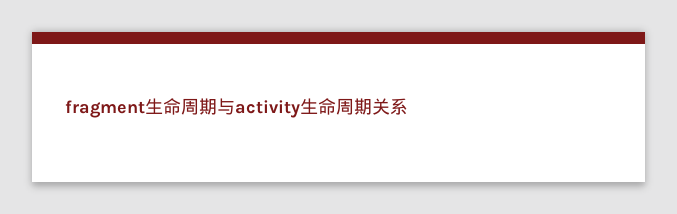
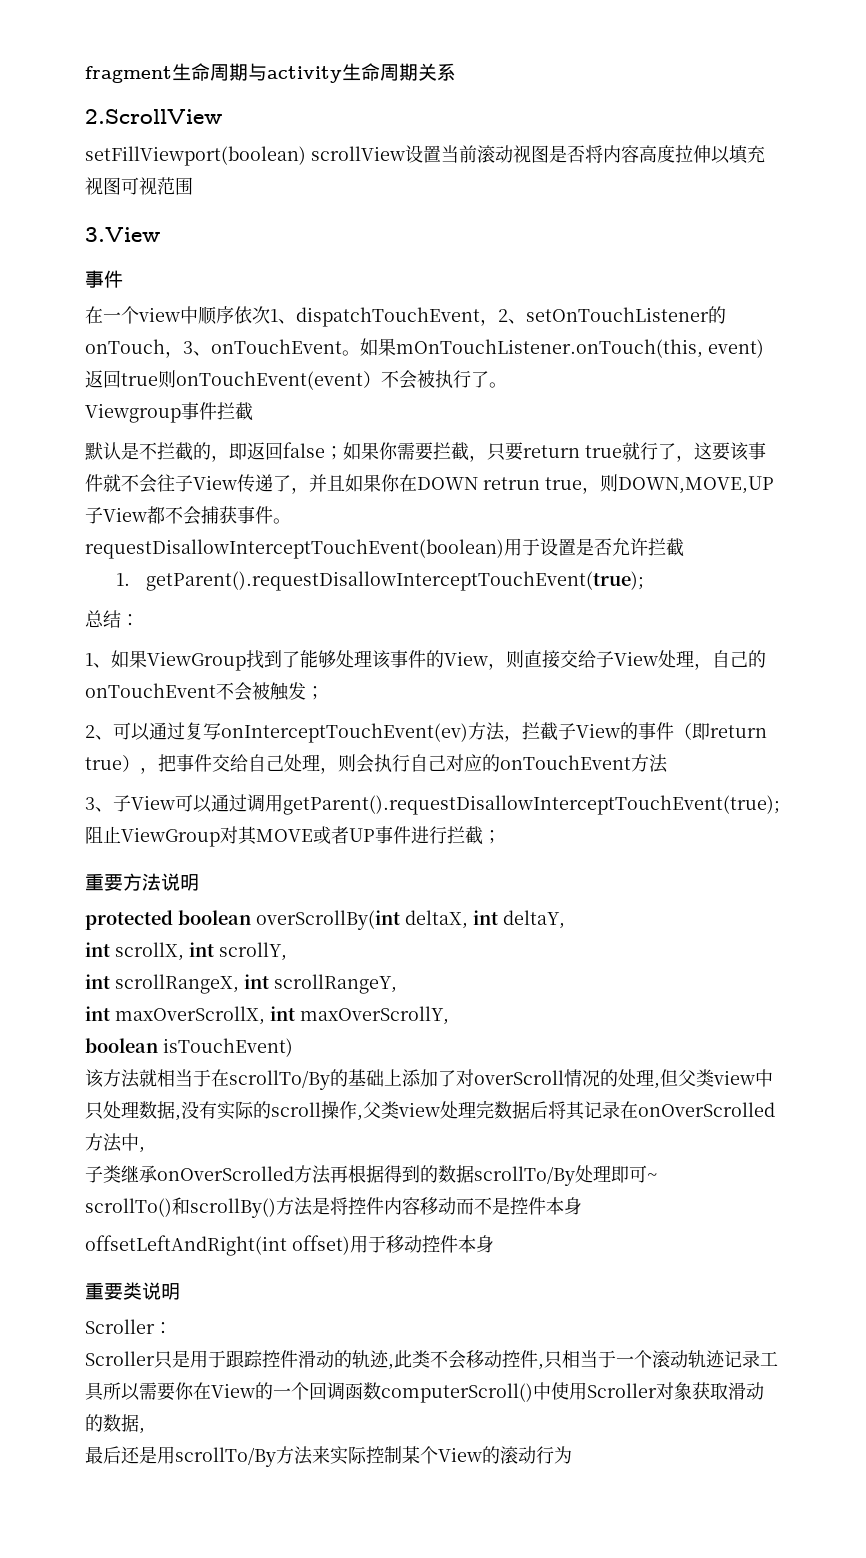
+ 2.ScrollView
+ setFillViewport(boolean) scrollView设置当前滚动视图是否将内容高度拉伸以填充视图可视范围
+ 3.View
+ 事件
+ 在一个view中顺序依次1、dispatchTouchEvent，2、setOnTouchListener的onTouch，3、onTouchEvent。如果mOnTouchListener.onTouch(this, event)返回true则onTouchEvent(event）不会被执行了。
+ Viewgroup事件拦截
+ 默认是不拦截的，即返回false；如果你需要拦截，只要return true就行了，这要该事件就不会往子View传递了，并且如果你在DOWN retrun true，则DOWN,MOVE,UP子View都不会捕获事件。
+ requestDisallowInterceptTouchEvent(boolean)用于设置是否允许拦截
+ 1. getParent().requestDisallowInterceptTouchEvent(true);
+ 总结：
+ 1、如果ViewGroup找到了能够处理该事件的View，则直接交给子View处理，自己的onTouchEvent不会被触发；
+ 2、可以通过复写onInterceptTouchEvent(ev)方法，拦截子View的事件（即return true），把事件交给自己处理，则会执行自己对应的onTouchEvent方法
+ 3、子View可以通过调用getParent().requestDisallowInterceptTouchEvent(true);阻止ViewGroup对其MOVE或者UP事件进行拦截；
+ 重要方法说明
+ protected boolean overScrollBy(int deltaX, int deltaY,
+ int scrollX, int scrollY,
+ int scrollRangeX, int scrollRangeY,
+ int maxOverScrollX, int maxOverScrollY,
+ boolean isTouchEvent)
+ 该方法就相当于在scrollTo/By的基础上添加了对overScroll情况的处理,但父类view中只处理数据,没有实际的scroll操作,父类view处理完数据后将其记录在onOverScrolled方法中,
+ 子类继承onOverScrolled方法再根据得到的数据scrollTo/By处理即可~
+ scrollTo()和scrollBy()方法是将控件内容移动而不是控件本身
+ offsetLeftAndRight(int offset)用于移动控件本身
+ 重要类说明
+ Scroller：
+ Scroller只是用于跟踪控件滑动的轨迹,此类不会移动控件,只相当于一个滚动轨迹记录工具所以需要你在View的一个回调函数computerScroll()中使用Scroller对象获取滑动的数据,
+ 最后还是用scrollTo/By方法来实际控制某个View的滚动行为

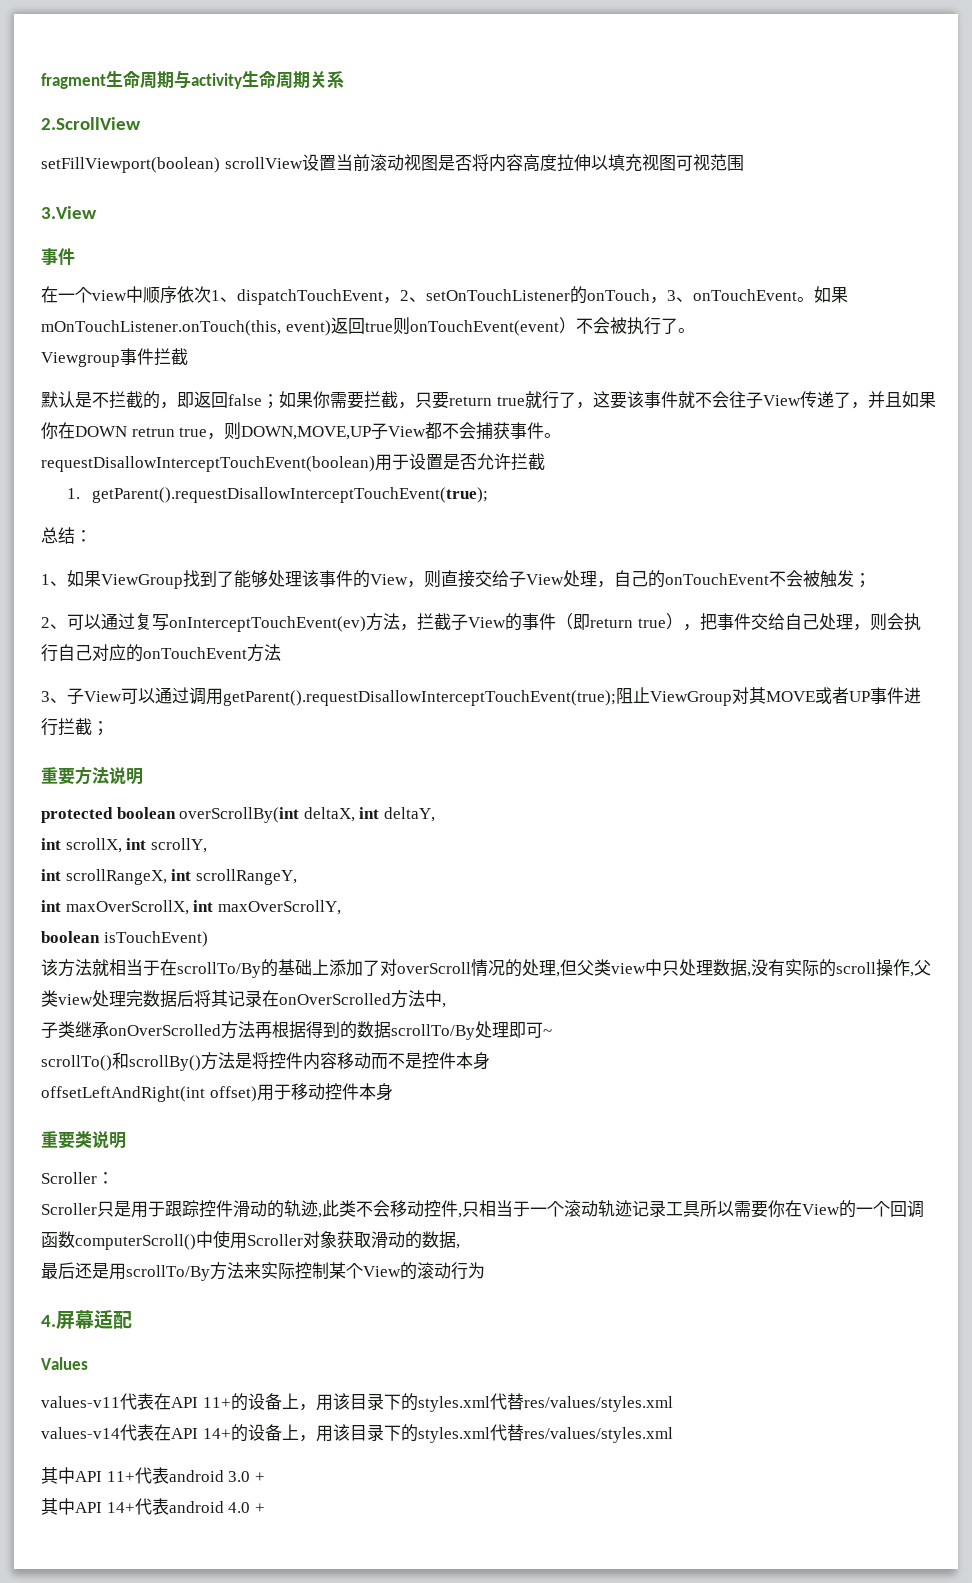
+ 4.屏幕适配
+ Values
+ values-v11代表在API 11+的设备上，用该目录下的styles.xml代替res/values/styles.xml
+ values-v14代表在API 14+的设备上，用该目录下的styles.xml代替res/values/styles.xml
+ 其中API 11+代表android 3.0 +
+ 其中API 14+代表android 4.0 +

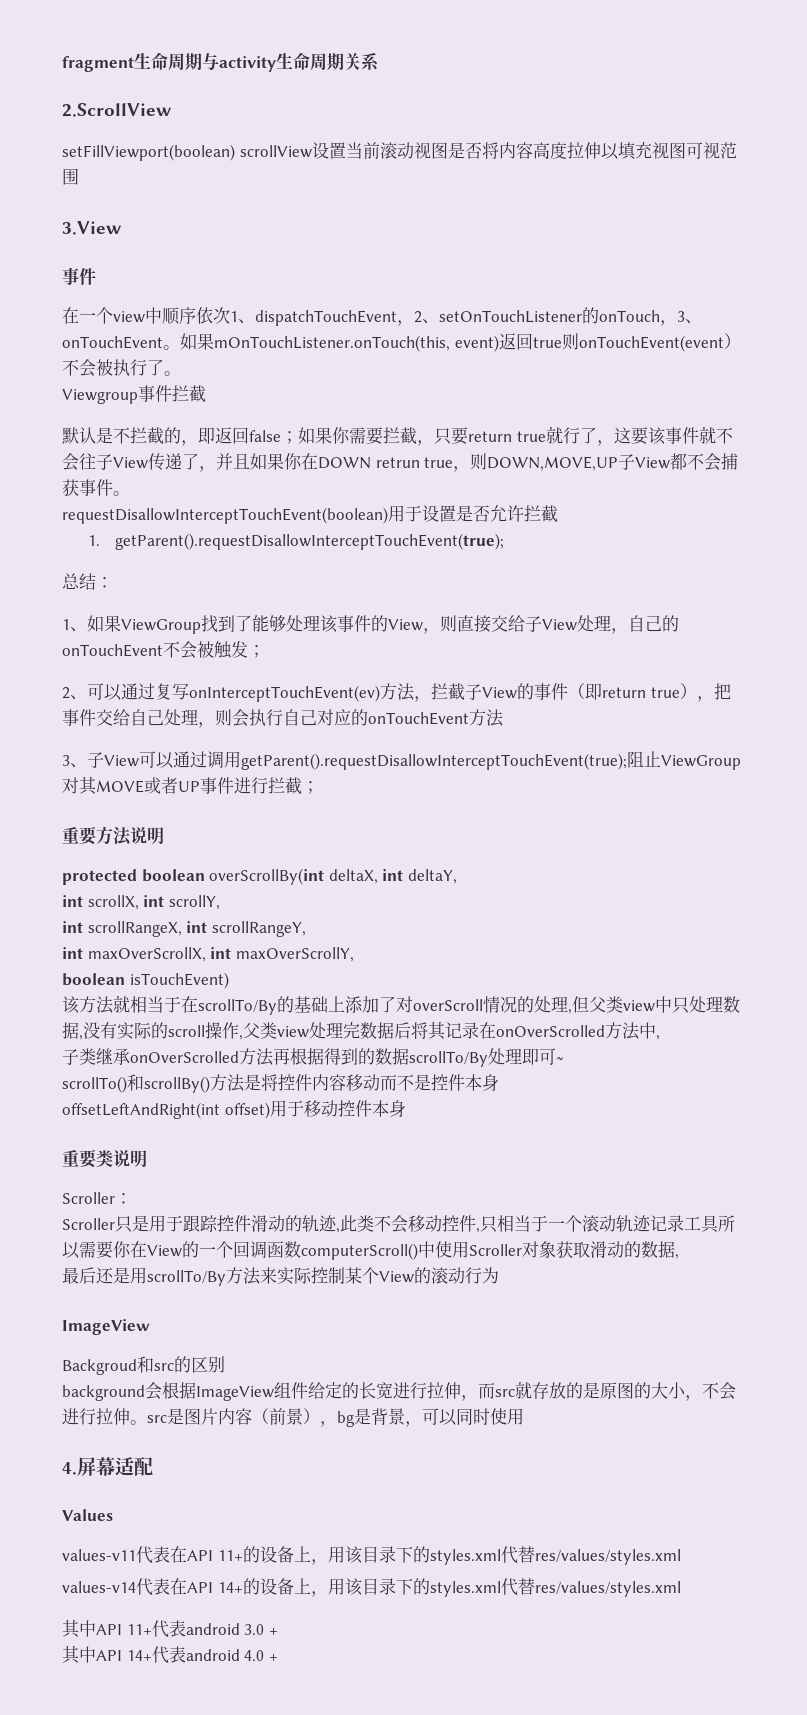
  最后还是用scrollTo/By方法来实际控制某个View的滚动行为
+ ImageView
+ Backgroud和src的区别
+ background会根据ImageView组件给定的长宽进行拉伸，而src就存放的是原图的大小，不会进行拉伸。src是图片内容（前景），bg是背景，可以同时使用

